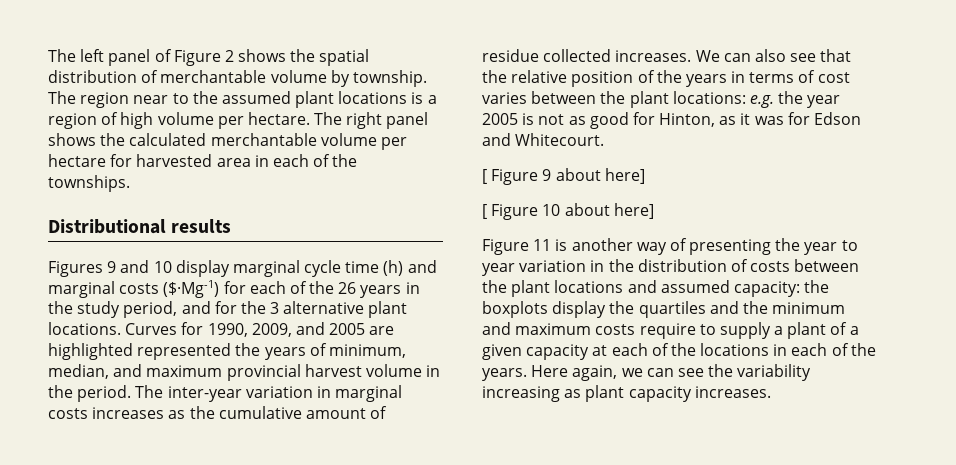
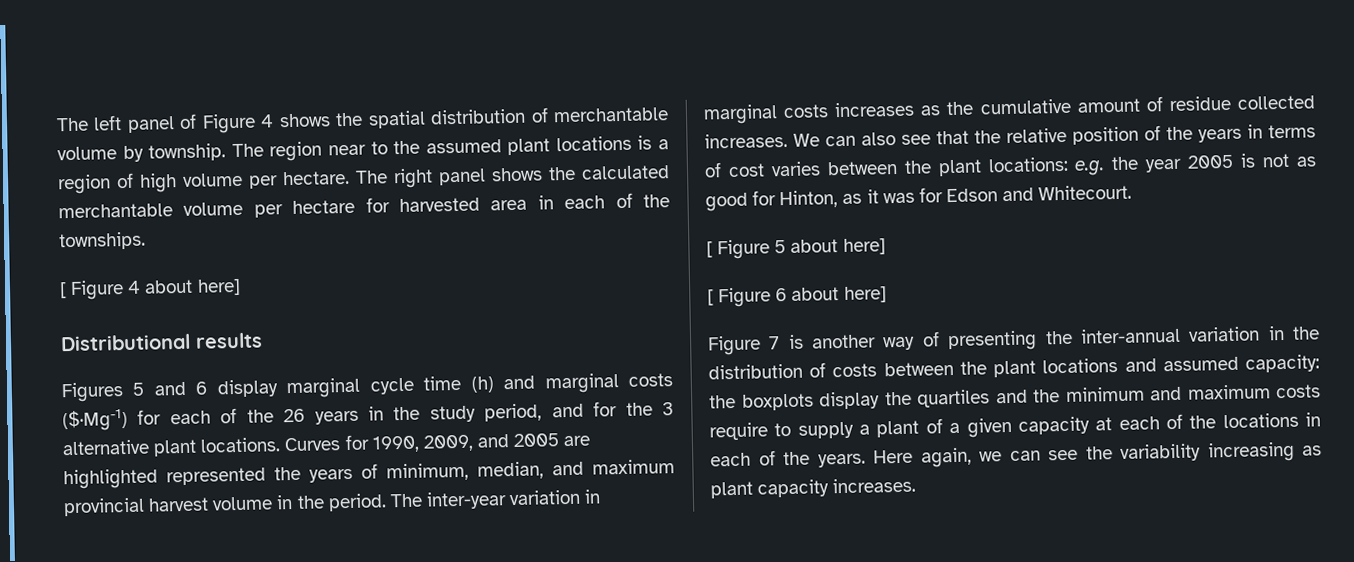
- The left panel of Figure 2 shows the spatial distribution of merchantable volume by township.
+ The left panel of Figure 4 shows the spatial distribution of merchantable volume by township.
+ [ Figure 4 about here]
- Figures 9 and 10 display marginal cycle time (h) and marginal costs ($·Mg-1) for each of the 26 years in the study period, and for the 3 alternative plant locations.
+ Figures 5 and 6 display marginal cycle time (h) and marginal costs ($·Mg-1) for each of the 26 years in the study period, and for the 3 alternative plant locations.
- [ Figure 9 about here]
+ [ Figure 5 about here]
- [ Figure 10 about here]
+ [ Figure 6 about here]
- Figure 11 is another way of presenting the year to year variation in the distribution of costs between the plant locations and assumed capacity: the boxplots display the quartiles and the minimum and maximum costs require to supply a plant of a given capacity at each of the locations in each of the years.
+ Figure 7 is another way of presenting the inter-annual variation in the distribution of costs between the plant locations and assumed capacity: the boxplots display the quartiles and the minimum and maximum costs require to supply a plant of a given capacity at each of the locations in each of the years.

